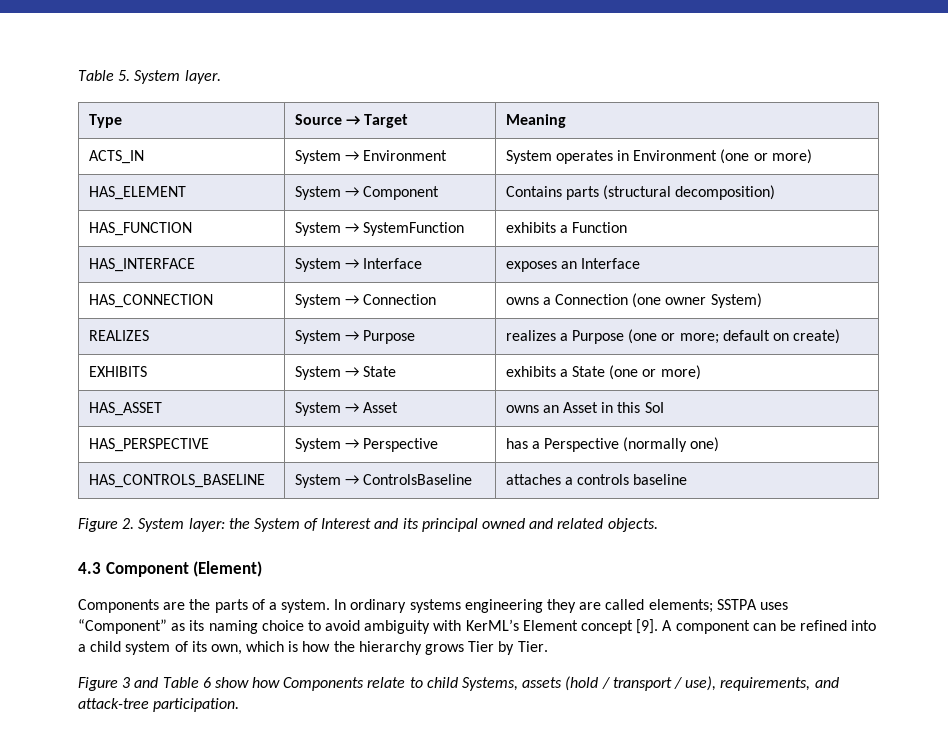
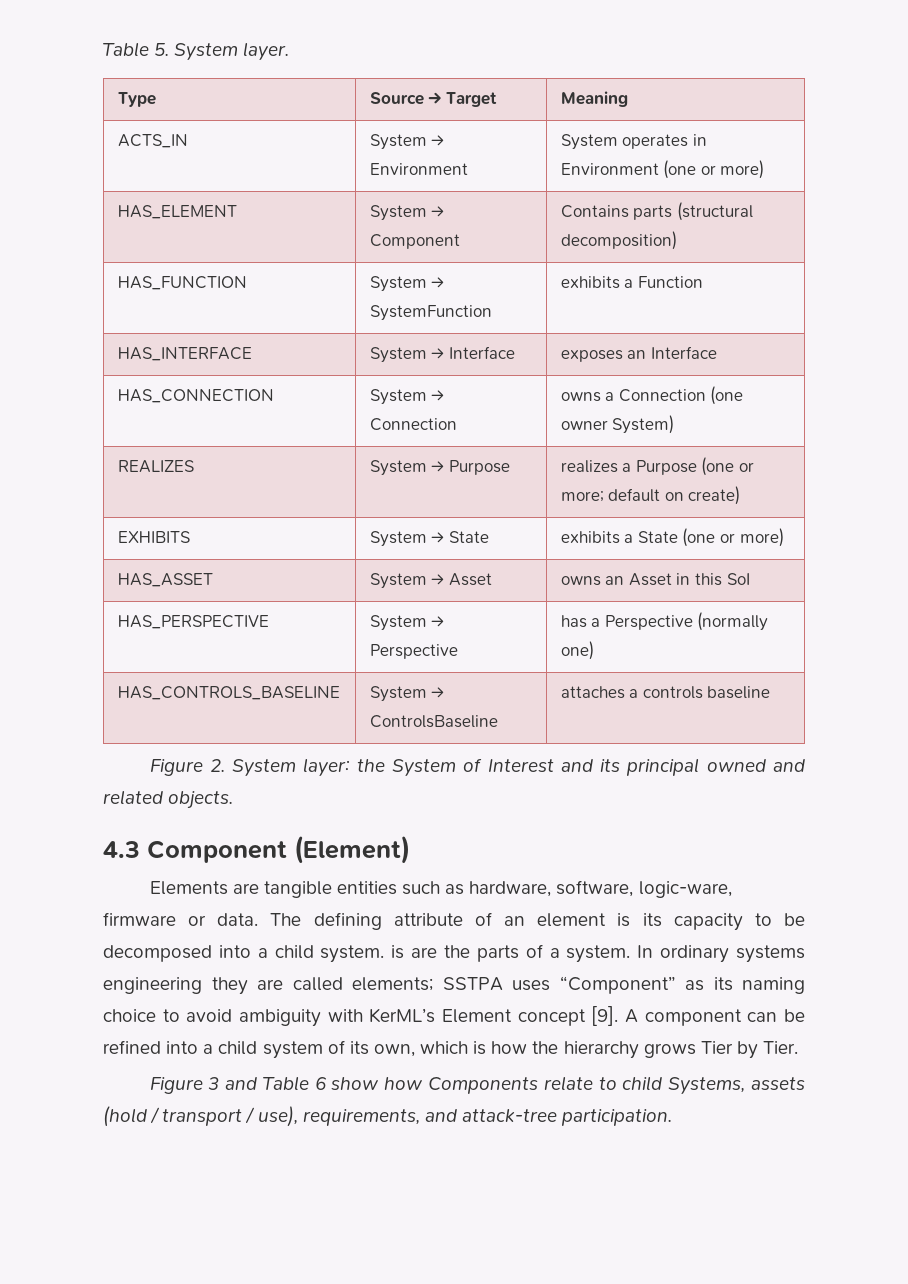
- Components are the parts of a system.
+ Elements are tangible entities such as hardware, software, logic-ware, firmware or data. The defining attribute of an element is its capacity to be decomposed into a child system. is are the parts of a system.

